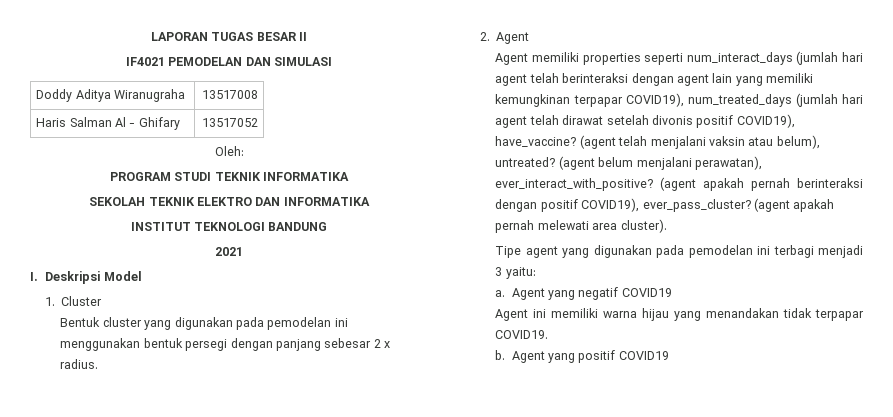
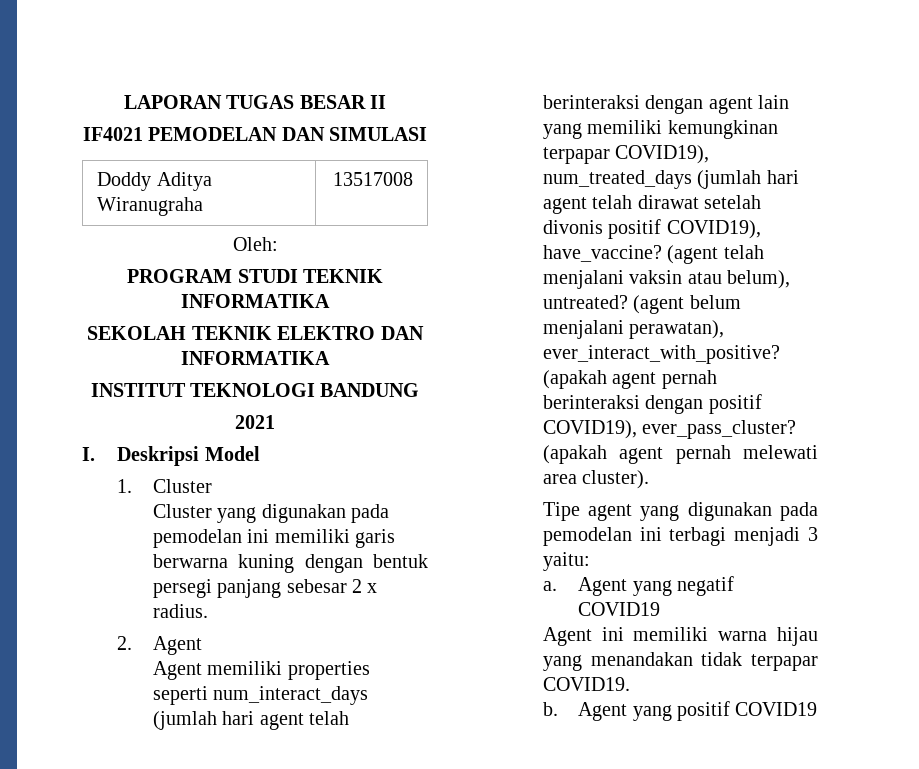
- Haris Salman Al - Ghifary | 13517052
- Bentuk cluster yang digunakan pada pemodelan ini menggunakan bentuk persegi dengan panjang sebesar 2 x radius.
+ Cluster yang digunakan pada pemodelan ini memiliki garis berwarna kuning dengan bentuk persegi panjang sebesar 2 x radius.
- (agent apakah pernah berinteraksi dengan positif COVID19), ever_pass_cluster?
+ (apakah agent pernah berinteraksi dengan positif COVID19), ever_pass_cluster?
- (agent apakah pernah melewati area cluster).
+ (apakah agent pernah melewati area cluster).

